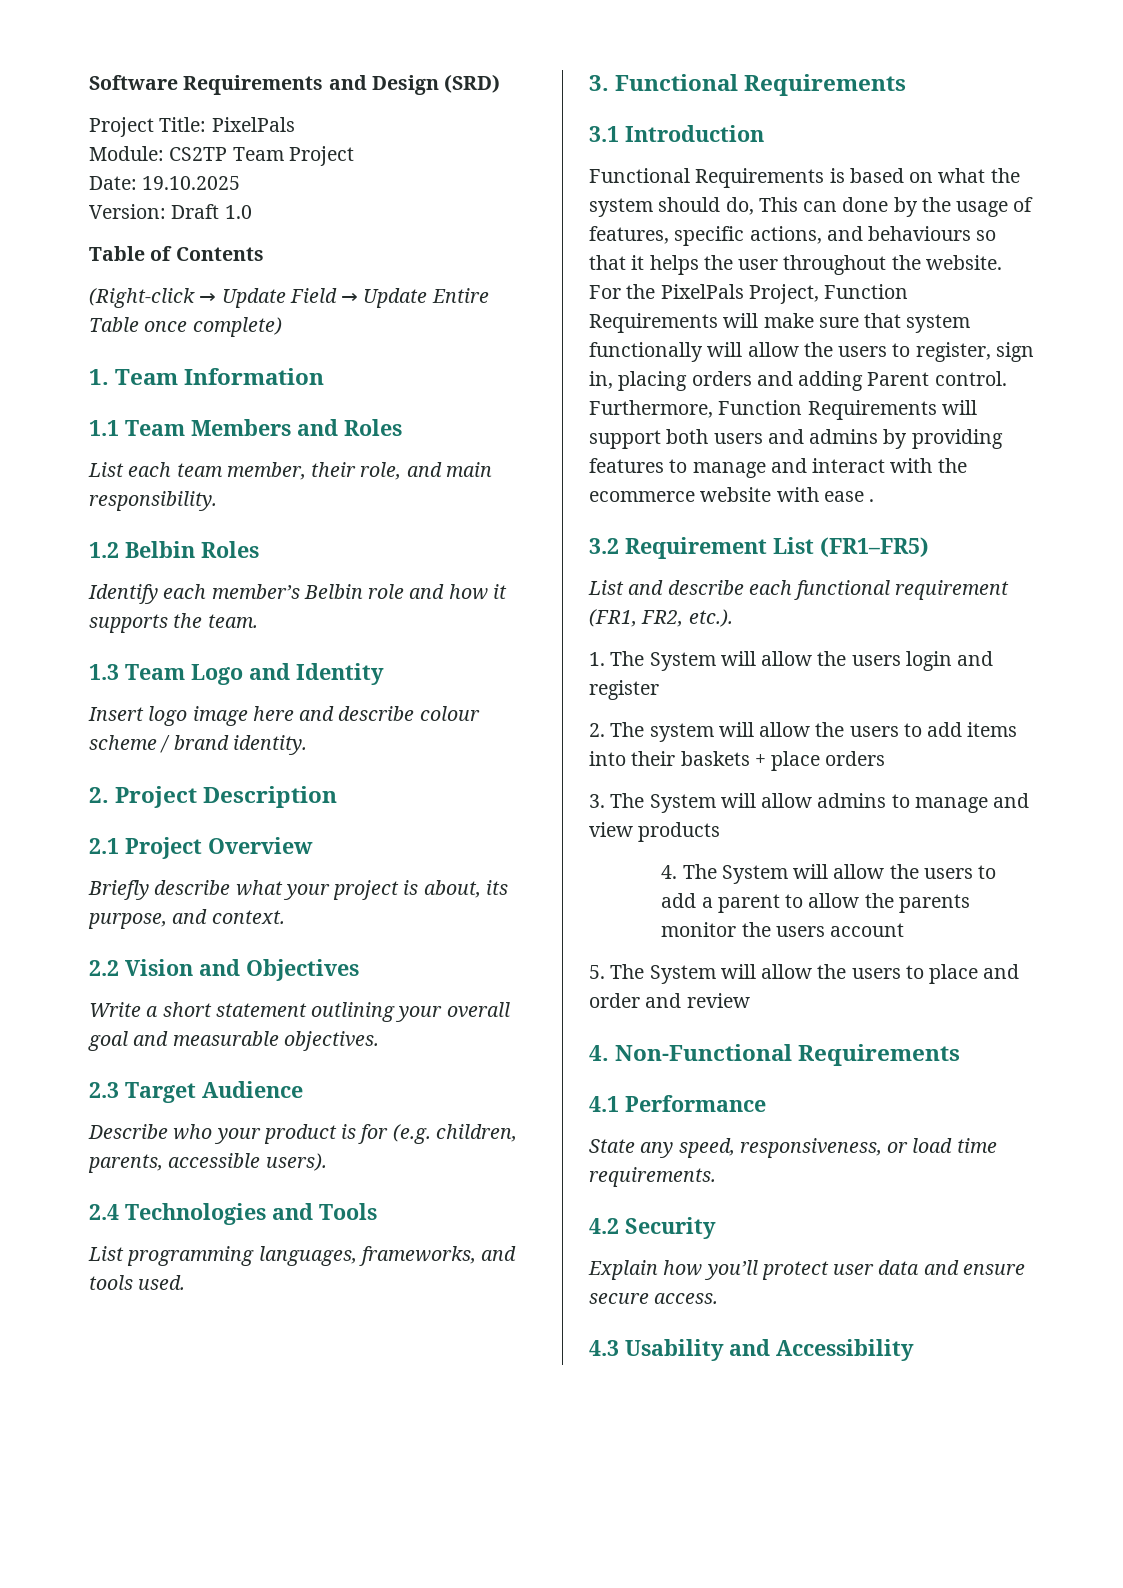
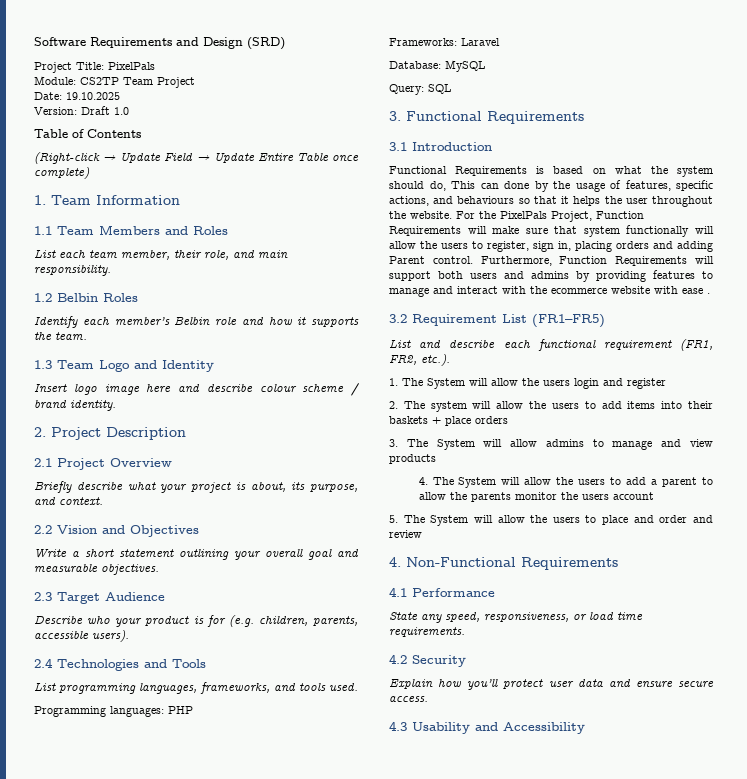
+ Programming languages: PHP
+ Frameworks: Laravel
+ Database: MySQL
+ Query: SQL

